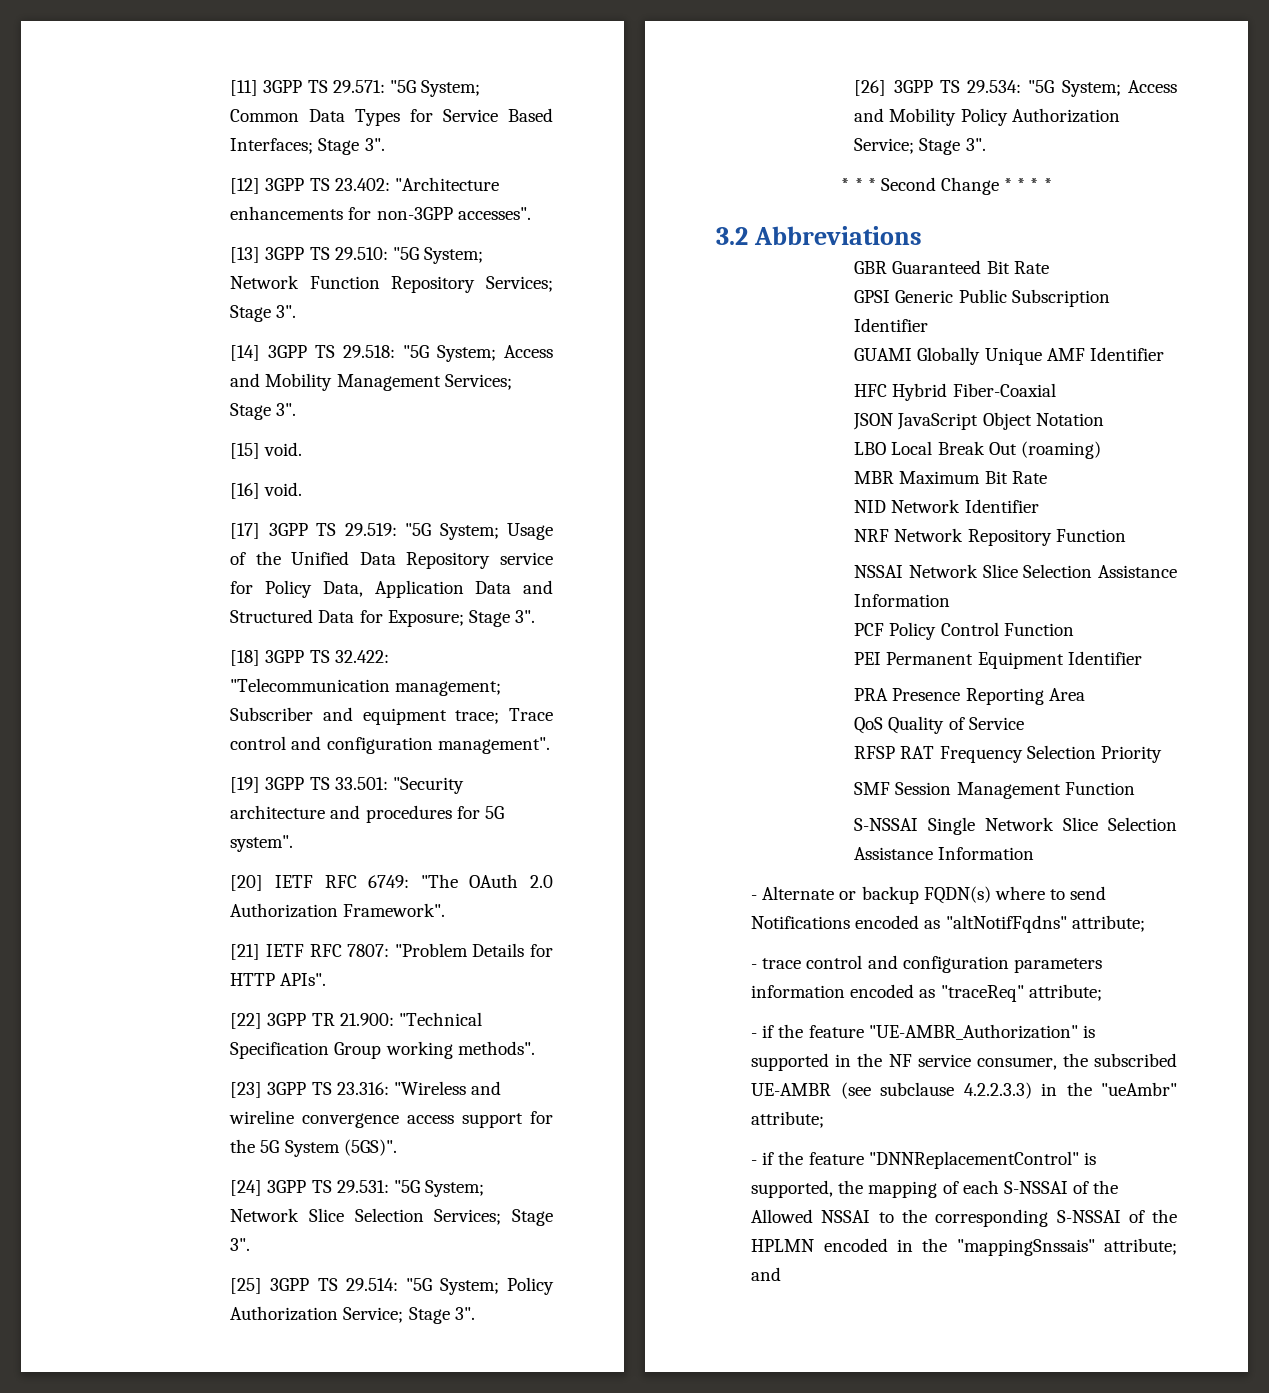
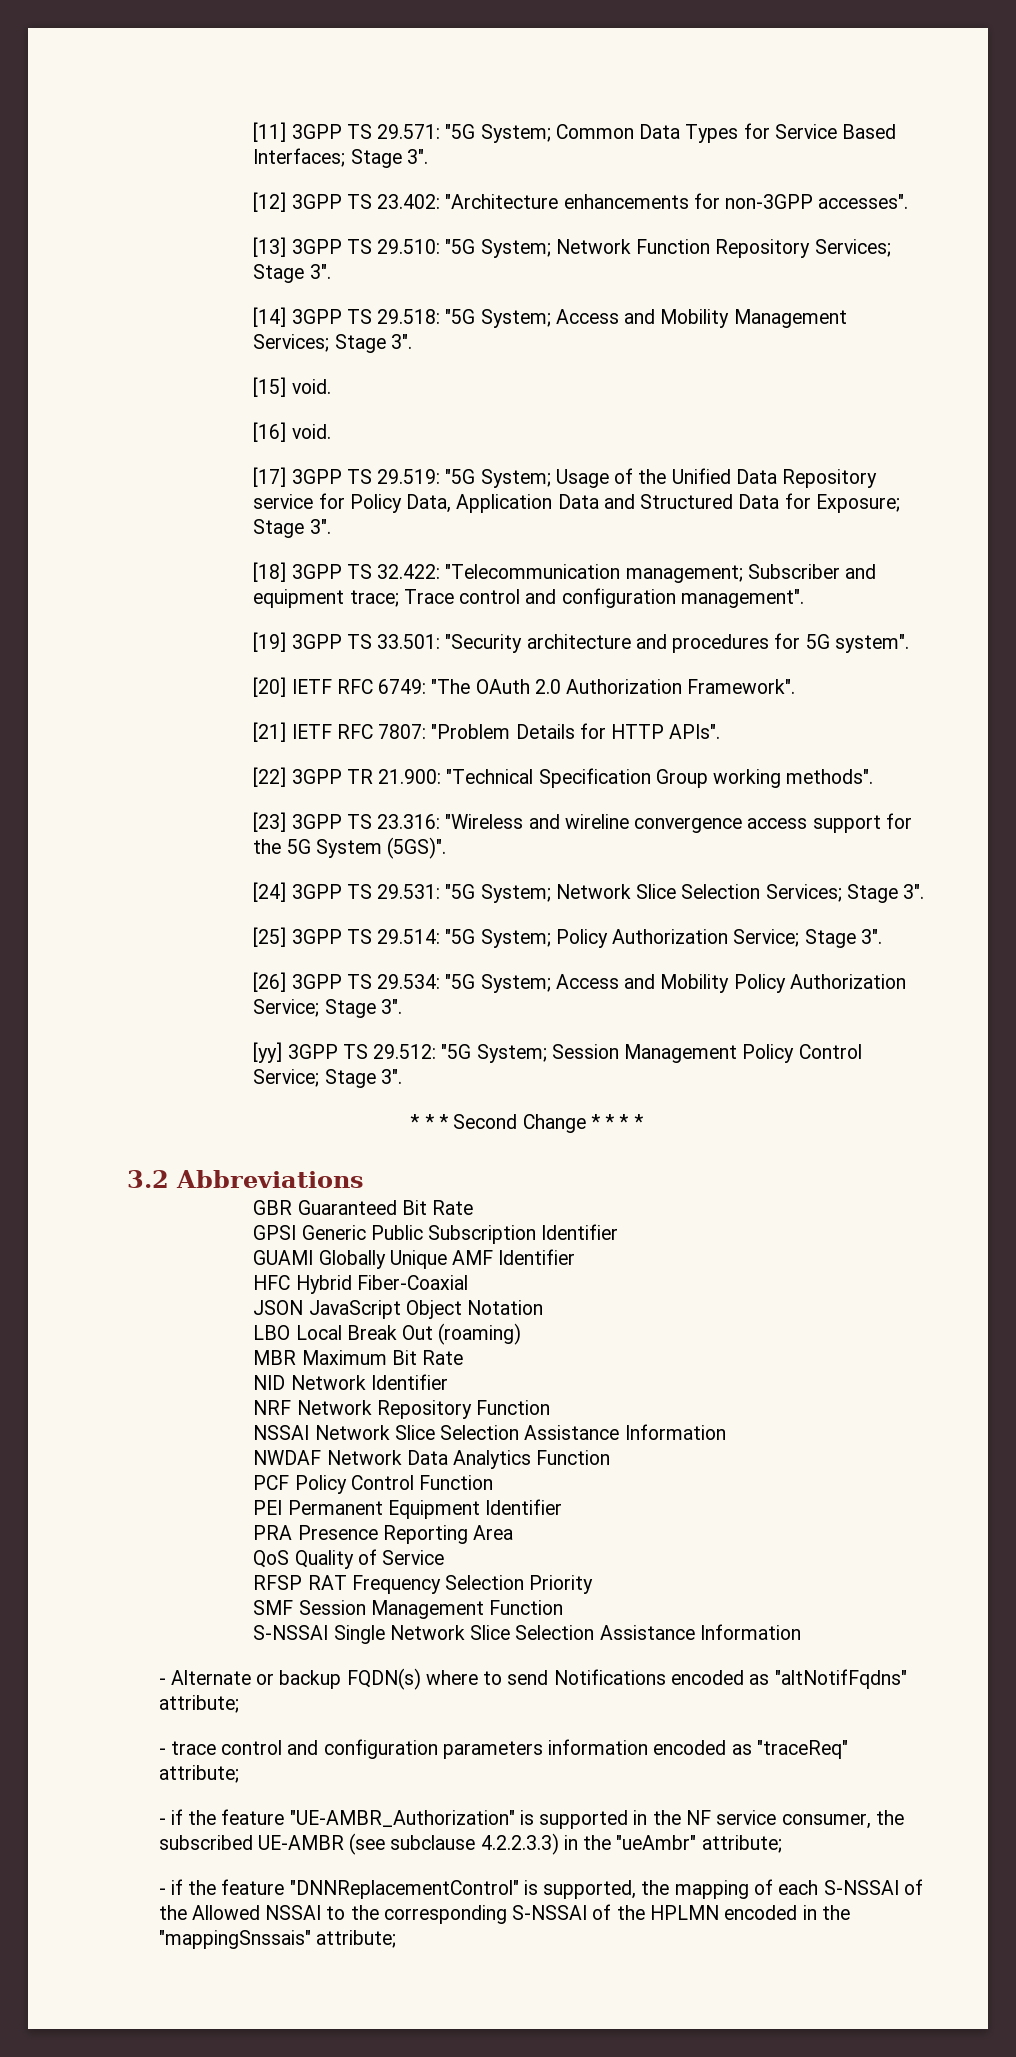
+ [yy] 3GPP TS 29.512: "5G System; Session Management Policy Control Service; Stage 3".
+ NWDAF Network Data Analytics Function
- - if the feature "DNNReplacementControl" is supported, the mapping of each S-NSSAI of the Allowed NSSAI to the corresponding S-NSSAI of the HPLMN encoded in the "mappingSnssais" attribute; and
+ - if the feature "DNNReplacementControl" is supported, the mapping of each S-NSSAI of the Allowed NSSAI to the corresponding S-NSSAI of the HPLMN encoded in the "mappingSnssais" attribute;

